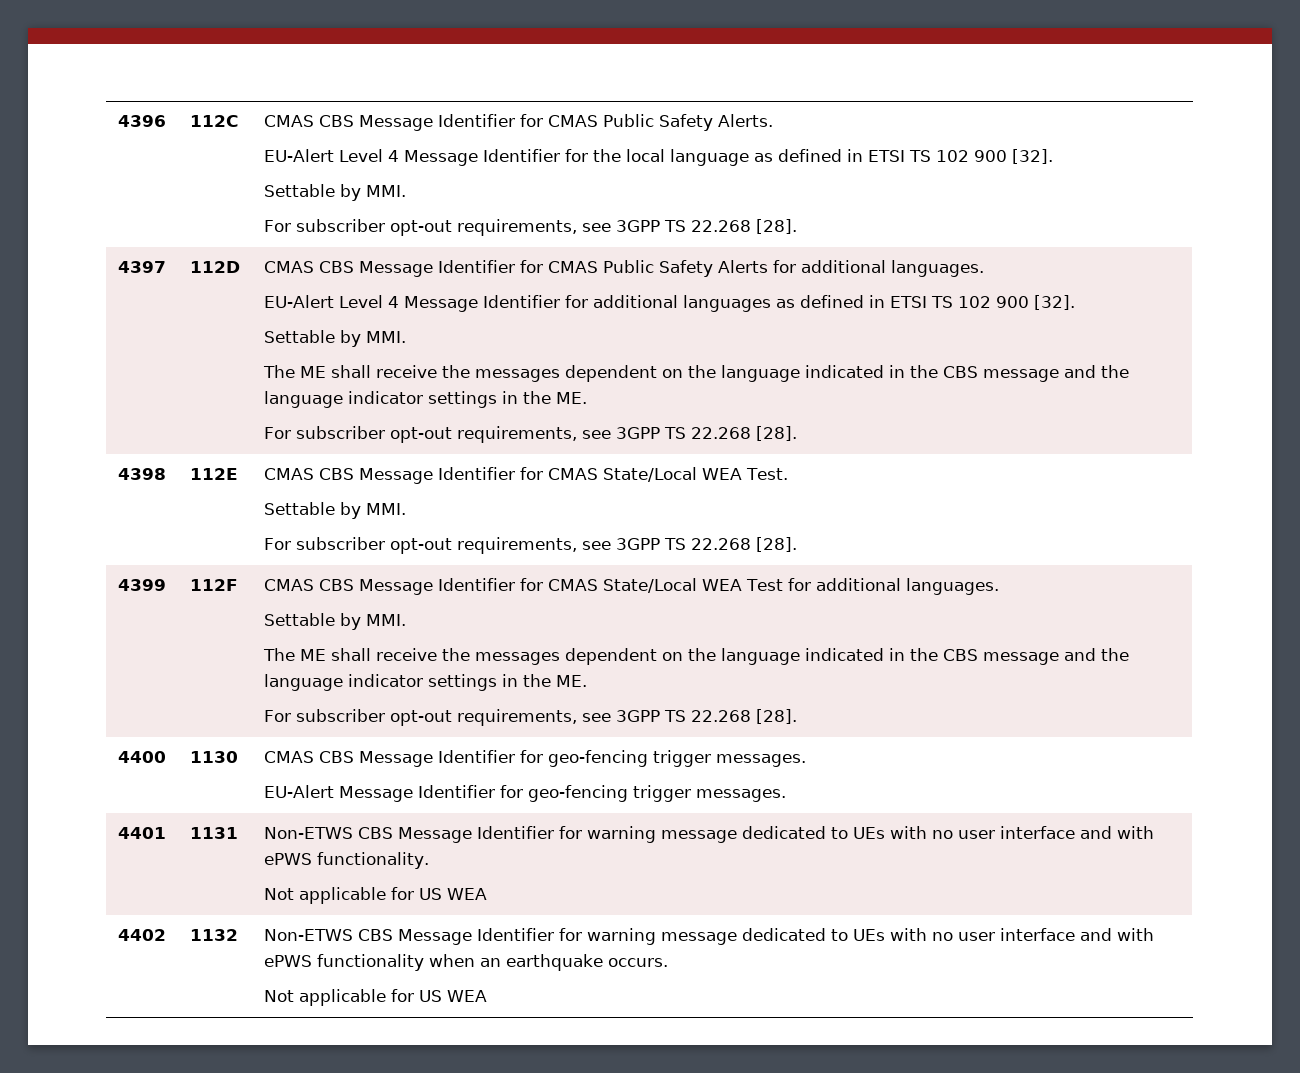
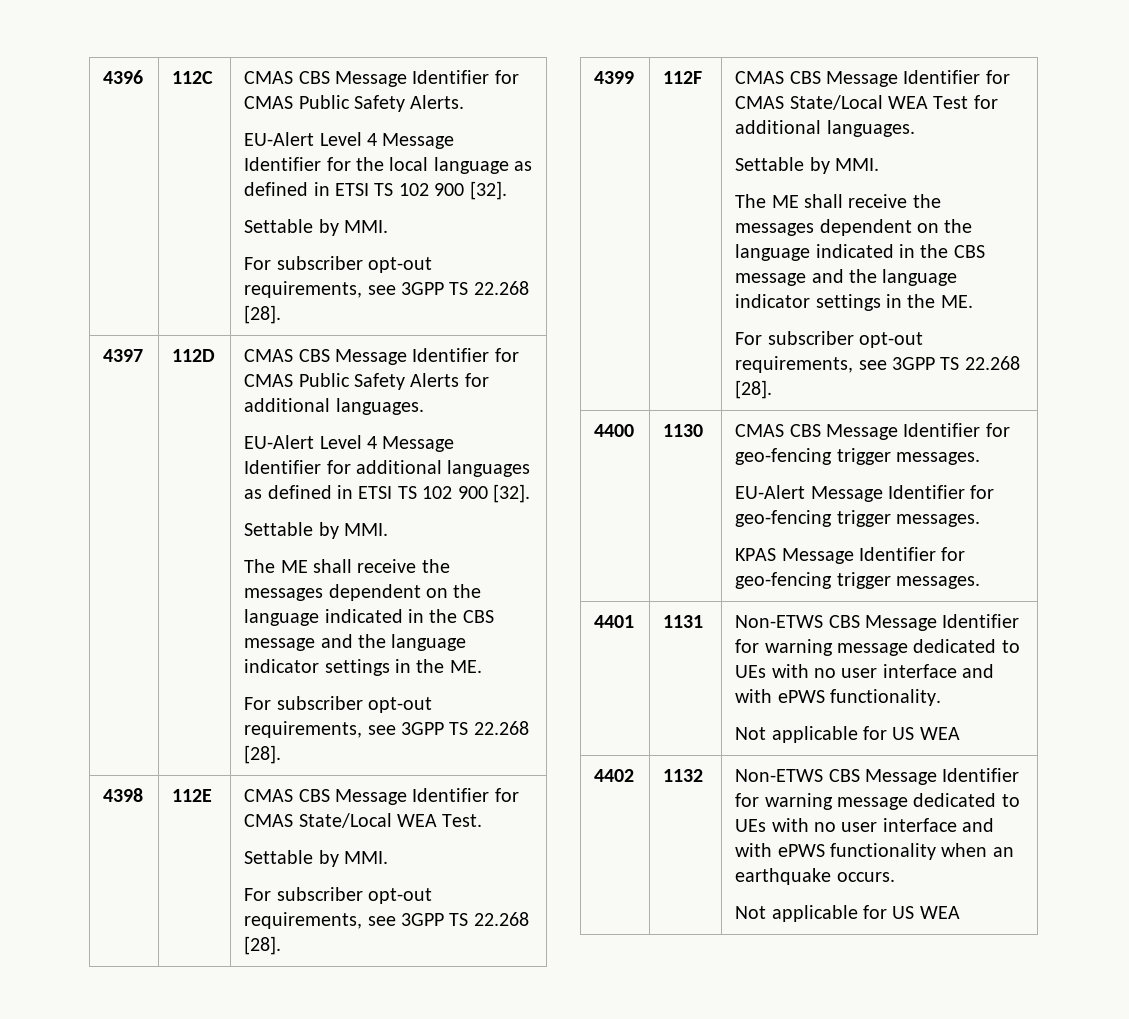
  4400 | 1130 | CMAS CBS Message Identifier for geo-fencing trigger messages.
  EU-Alert Message Identifier for geo-fencing trigger messages.
+ KPAS Message Identifier for geo-fencing trigger messages.

